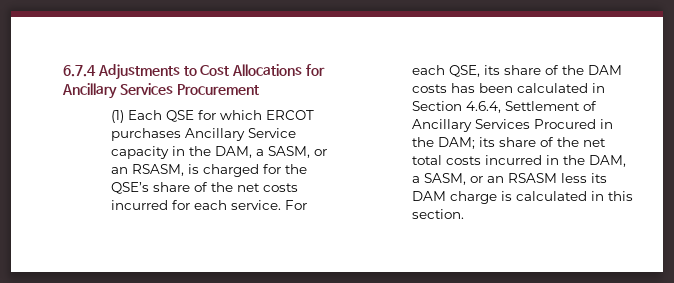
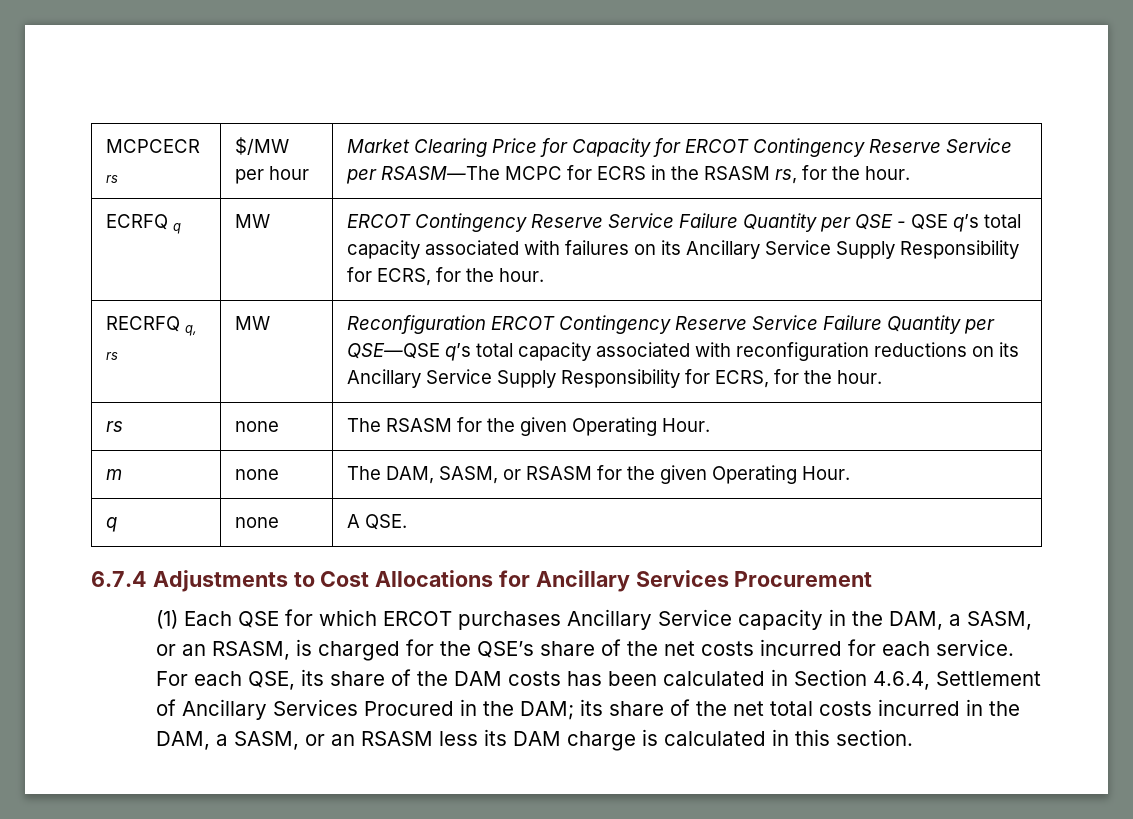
+ MCPCECR rs | $/MW per hour | Market Clearing Price for Capacity for ERCOT Contingency Reserve Service per RSASM—The MCPC for ECRS in the RSASM rs, for the hour.
+ ECRFQ q | MW | ERCOT Contingency Reserve Service Failure Quantity per QSE - QSE q’s total capacity associated with failures on its Ancillary Service Supply Responsibility for ECRS, for the hour.
+ RECRFQ q, rs | MW | Reconfiguration ERCOT Contingency Reserve Service Failure Quantity per QSE—QSE q’s total capacity associated with reconfiguration reductions on its Ancillary Service Supply Responsibility for ECRS, for the hour.
+ rs | none | The RSASM for the given Operating Hour.
+ m | none | The DAM, SASM, or RSASM for the given Operating Hour.
+ q | none | A QSE.

